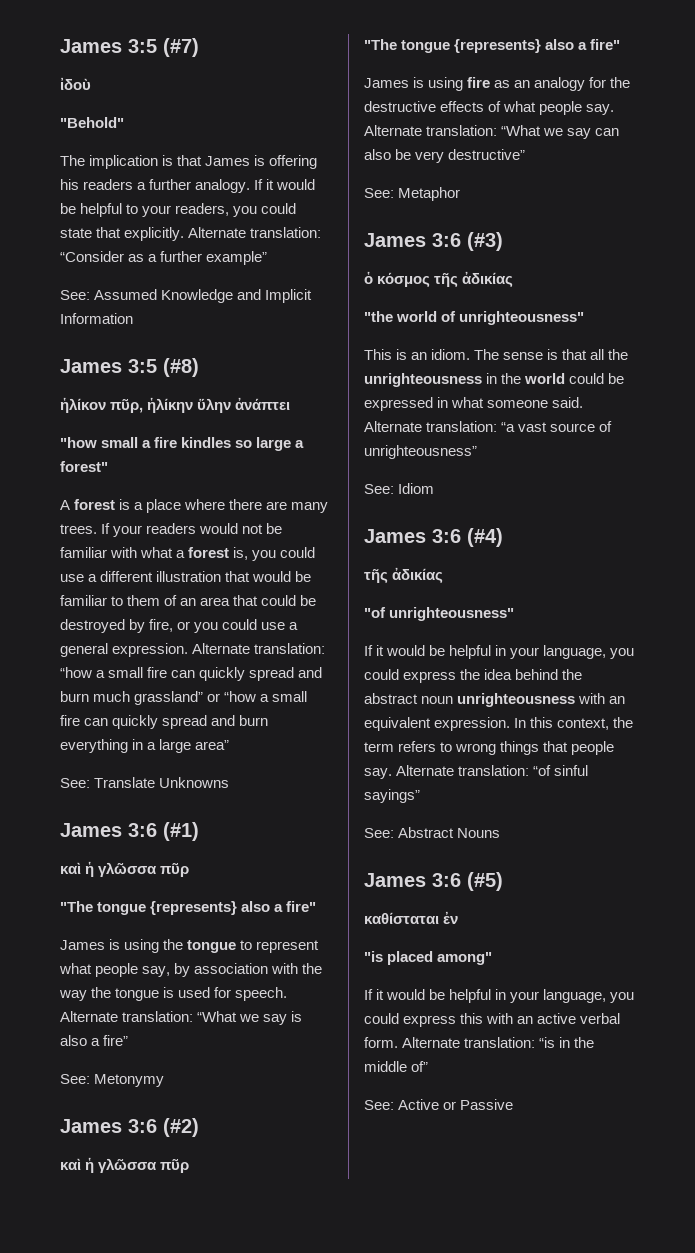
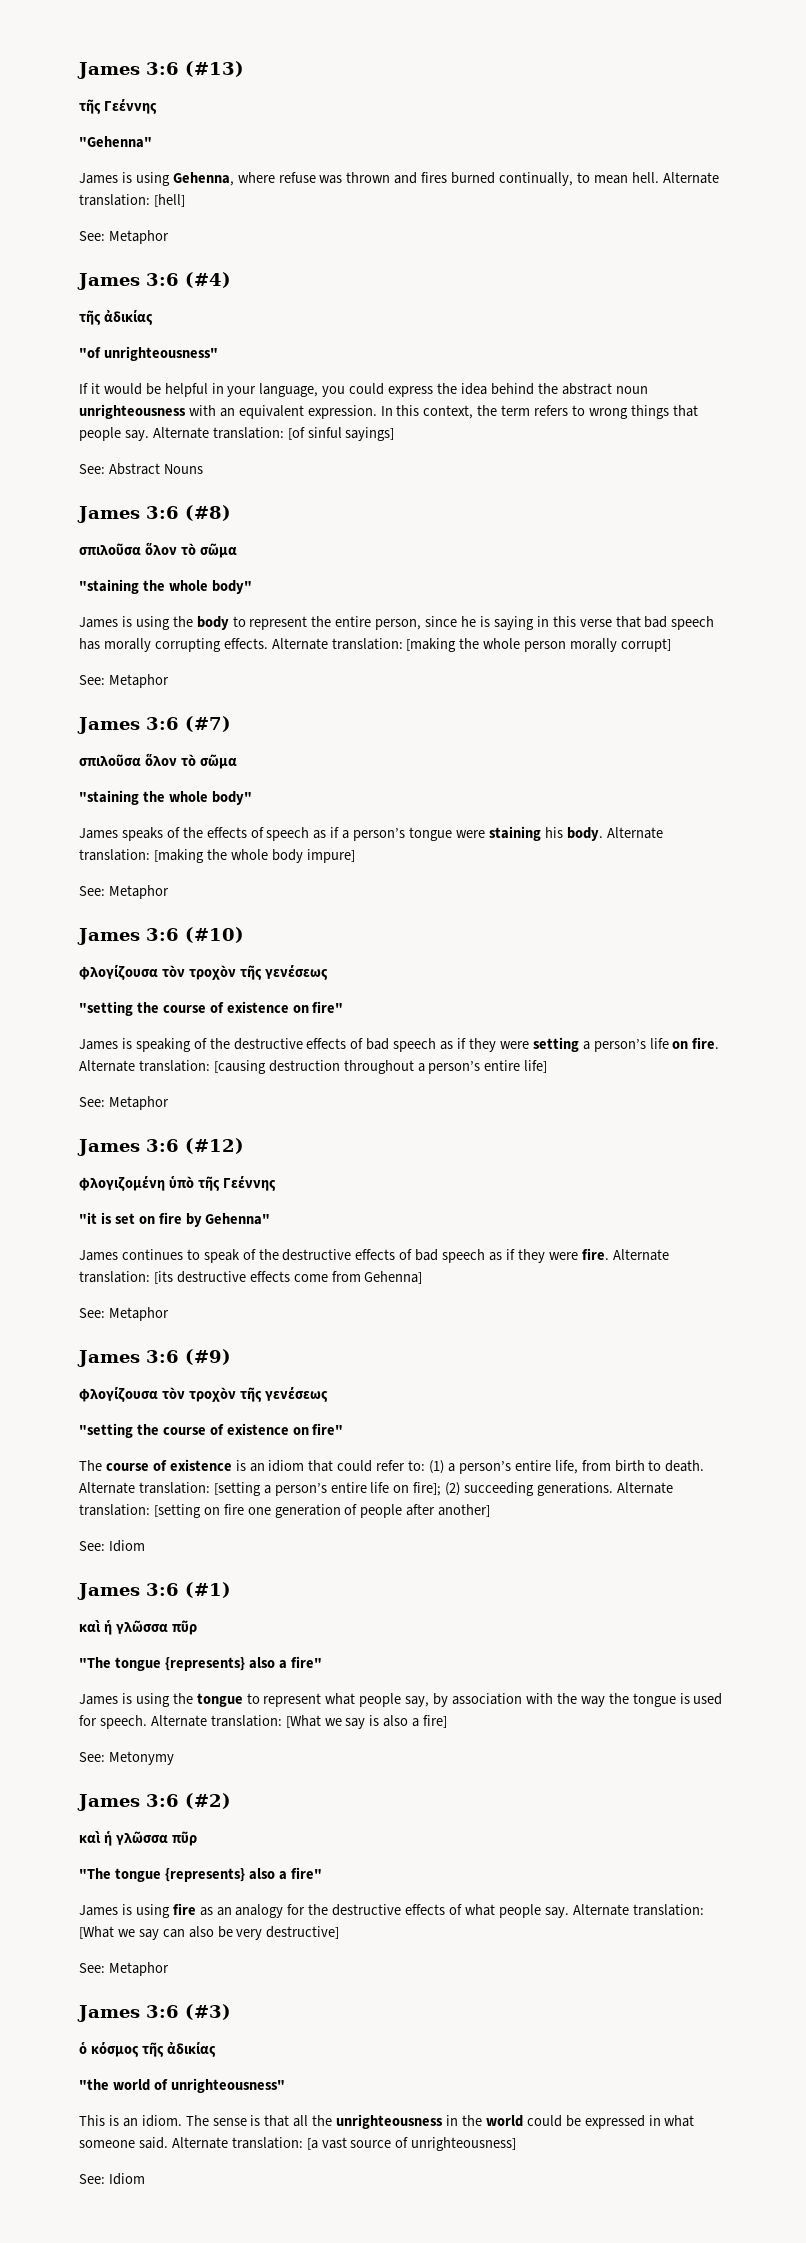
- James 3:5 (#7)
- ἰδοὺ
- "Behold"
- The implication is that James is offering his readers a further analogy. If it would be helpful to your readers, you could state that explicitly. Alternate translation: “Consider as a further example”
- See: Assumed Knowledge and Implicit Information
- James 3:5 (#8)
- ἡλίκον πῦρ, ἡλίκην ὕλην ἀνάπτει
- "how small a fire kindles so large a forest"
- A forest is a place where there are many trees. If your readers would not be familiar with what a forest is, you could use a different illustration that would be familiar to them of an area that could be destroyed by fire, or you could use a general expression. Alternate translation: “how a small fire can quickly spread and burn much grassland” or “how a small fire can quickly spread and burn everything in a large area”
- See: Translate Unknowns
- James 3:6 (#1)
- καὶ ἡ γλῶσσα πῦρ
- "The tongue {represents} also a fire"
- James is using the tongue to represent what people say, by association with the way the tongue is used for speech. Alternate translation: “What we say is also a fire”
- See: Metonymy
- James 3:6 (#2)
- καὶ ἡ γλῶσσα πῦρ
- "The tongue {represents} also a fire"
- James is using fire as an analogy for the destructive effects of what people say. Alternate translation: “What we say can also be very destructive”
+ James 3:6 (#13)
+ τῆς Γεέννης
+ "Gehenna"
+ James is using Gehenna, where refuse was thrown and fires burned continually, to mean hell. Alternate translation: [hell]
  See: Metaphor
- James 3:6 (#3)
- ὁ κόσμος τῆς ἀδικίας
- "the world of unrighteousness"
- This is an idiom. The sense is that all the unrighteousness in the world could be expressed in what someone said. Alternate translation: “a vast source of unrighteousness”
- See: Idiom
- Alternate translation: “of sinful sayings”
+ Alternate translation: [of sinful sayings]
- James 3:6 (#5)
- καθίσταται ἐν
- "is placed among"
- If it would be helpful in your language, you could express this with an active verbal form. Alternate translation: “is in the middle of”
- See: Active or Passive
+ James 3:6 (#8)
+ σπιλοῦσα ὅλον τὸ σῶμα
+ "staining the whole body"
+ James is using the body to represent the entire person, since he is saying in this verse that bad speech has morally corrupting effects. Alternate translation: [making the whole person morally corrupt]
+ See: Metaphor
+ James 3:6 (#7)
+ σπιλοῦσα ὅλον τὸ σῶμα
+ "staining the whole body"
+ James speaks of the effects of speech as if a person’s tongue were staining his body. Alternate translation: [making the whole body impure]
+ See: Metaphor
+ James 3:6 (#10)
+ φλογίζουσα τὸν τροχὸν τῆς γενέσεως
+ "setting the course of existence on fire"
+ James is speaking of the destructive effects of bad speech as if they were setting a person’s life on fire. Alternate translation: [causing destruction throughout a person’s entire life]
+ See: Metaphor
+ James 3:6 (#12)
+ φλογιζομένη ὑπὸ τῆς Γεέννης
+ "it is set on fire by Gehenna"
+ James continues to speak of the destructive effects of bad speech as if they were fire. Alternate translation: [its destructive effects come from Gehenna]
+ See: Metaphor
+ James 3:6 (#9)
+ φλογίζουσα τὸν τροχὸν τῆς γενέσεως
+ "setting the course of existence on fire"
+ The course of existence is an idiom that could refer to: (1) a person’s entire life, from birth to death. Alternate translation: [setting a person’s entire life on fire]; (2) succeeding generations. Alternate translation: [setting on fire one generation of people after another]
+ See: Idiom
+ James 3:6 (#1)
+ καὶ ἡ γλῶσσα πῦρ
+ "The tongue {represents} also a fire"
+ James is using the tongue to represent what people say, by association with the way the tongue is used for speech. Alternate translation: [What we say is also a fire]
+ See: Metonymy
+ James 3:6 (#2)
+ καὶ ἡ γλῶσσα πῦρ
+ "The tongue {represents} also a fire"
+ James is using fire as an analogy for the destructive effects of what people say. Alternate translation: [What we say can also be very destructive]
+ See: Metaphor
+ James 3:6 (#3)
+ ὁ κόσμος τῆς ἀδικίας
+ "the world of unrighteousness"
+ This is an idiom. The sense is that all the unrighteousness in the world could be expressed in what someone said. Alternate translation: [a vast source of unrighteousness]
+ See: Idiom

